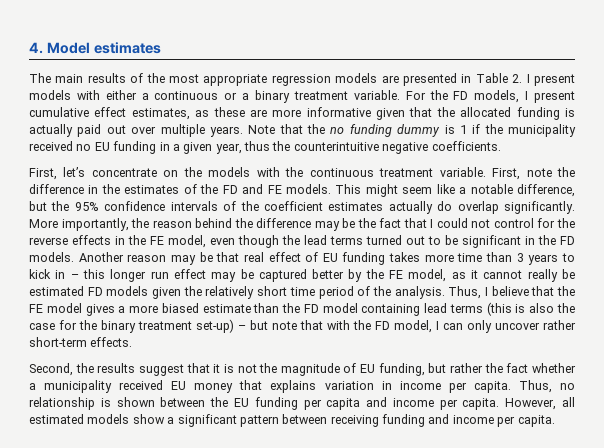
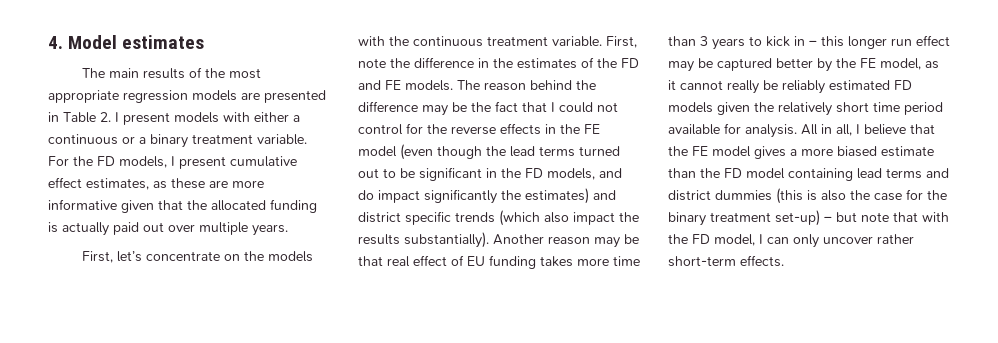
- Note that the no funding dummy is 1 if the municipality received no EU funding in a given year, thus the counterintuitive negative coefficients.
- This might seem like a notable difference, but the 95% confidence intervals of the coefficient estimates actually do overlap significantly. More importantly, the reason behind the difference may be the fact that I could not control for the reverse effects in the FE model, even though the lead terms turned out to be significant in the FD models.
+ The reason behind the difference may be the fact that I could not control for the reverse effects in the FE model (even though the lead terms turned out to be significant in the FD models, and do impact significantly the estimates) and district specific trends (which also impact the results substantially).
- Another reason may be that real effect of EU funding takes more time than 3 years to kick in – this longer run effect may be captured better by the FE model, as it cannot really be estimated FD models given the relatively short time period of the analysis. Thus, I believe that the FE model gives a more biased estimate than the FD model containing lead terms (this is also the case for the binary treatment set-up) – but note that with the FD model, I can only uncover rather short-term effects.
+ Another reason may be that real effect of EU funding takes more time than 3 years to kick in – this longer run effect may be captured better by the FE model, as it cannot really be reliably estimated FD models given the relatively short time period available for analysis. All in all, I believe that the FE model gives a more biased estimate than the FD model containing lead terms and district dummies (this is also the case for the binary treatment set-up) – but note that with the FD model, I can only uncover rather short-term effects.
- Second, the results suggest that it is not the magnitude of EU funding, but rather the fact whether a municipality received EU money that explains variation in income per capita. Thus, no relationship is shown between the EU funding per capita and income per capita. However, all estimated models show a significant pattern between receiving funding and income per capita.

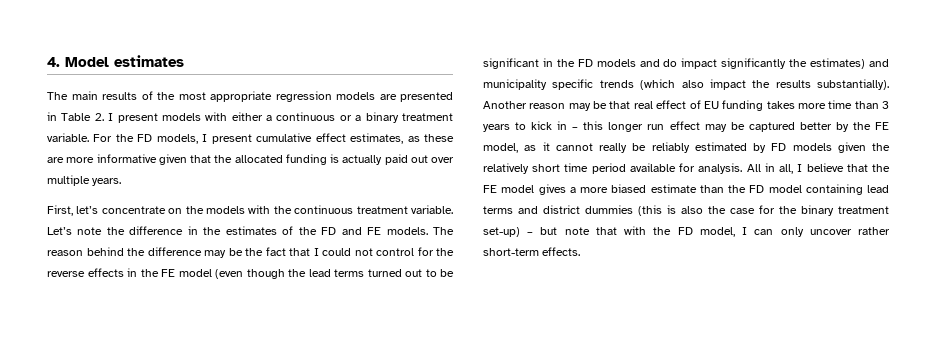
- First, note the difference in the estimates of the FD and FE models.
+ Let’s note the difference in the estimates of the FD and FE models.
- The reason behind the difference may be the fact that I could not control for the reverse effects in the FE model (even though the lead terms turned out to be significant in the FD models, and do impact significantly the estimates) and district specific trends (which also impact the results substantially).
+ The reason behind the difference may be the fact that I could not control for the reverse effects in the FE model (even though the lead terms turned out to be significant in the FD models and do impact significantly the estimates) and municipality specific trends (which also impact the results substantially).
- Another reason may be that real effect of EU funding takes more time than 3 years to kick in – this longer run effect may be captured better by the FE model, as it cannot really be reliably estimated FD models given the relatively short time period available for analysis.
+ Another reason may be that real effect of EU funding takes more time than 3 years to kick in – this longer run effect may be captured better by the FE model, as it cannot really be reliably estimated by FD models given the relatively short time period available for analysis.

